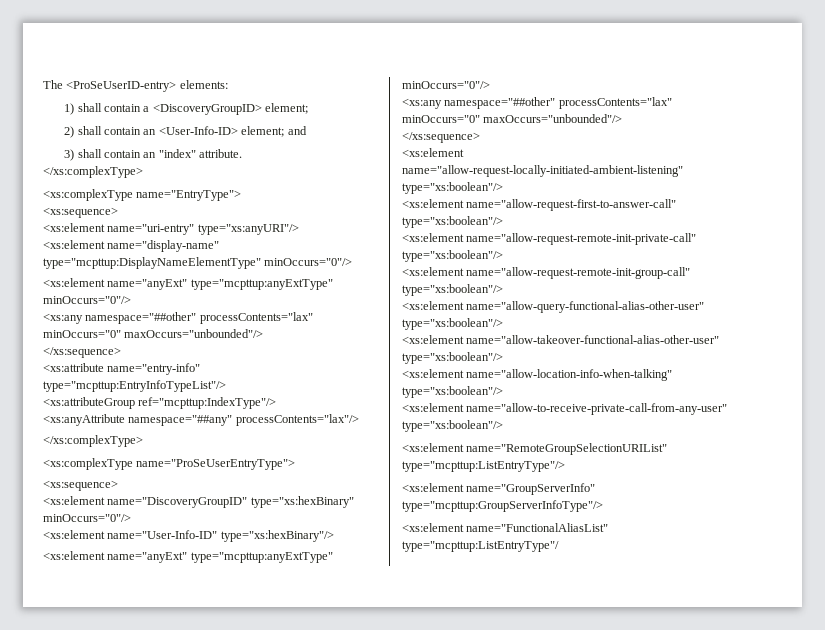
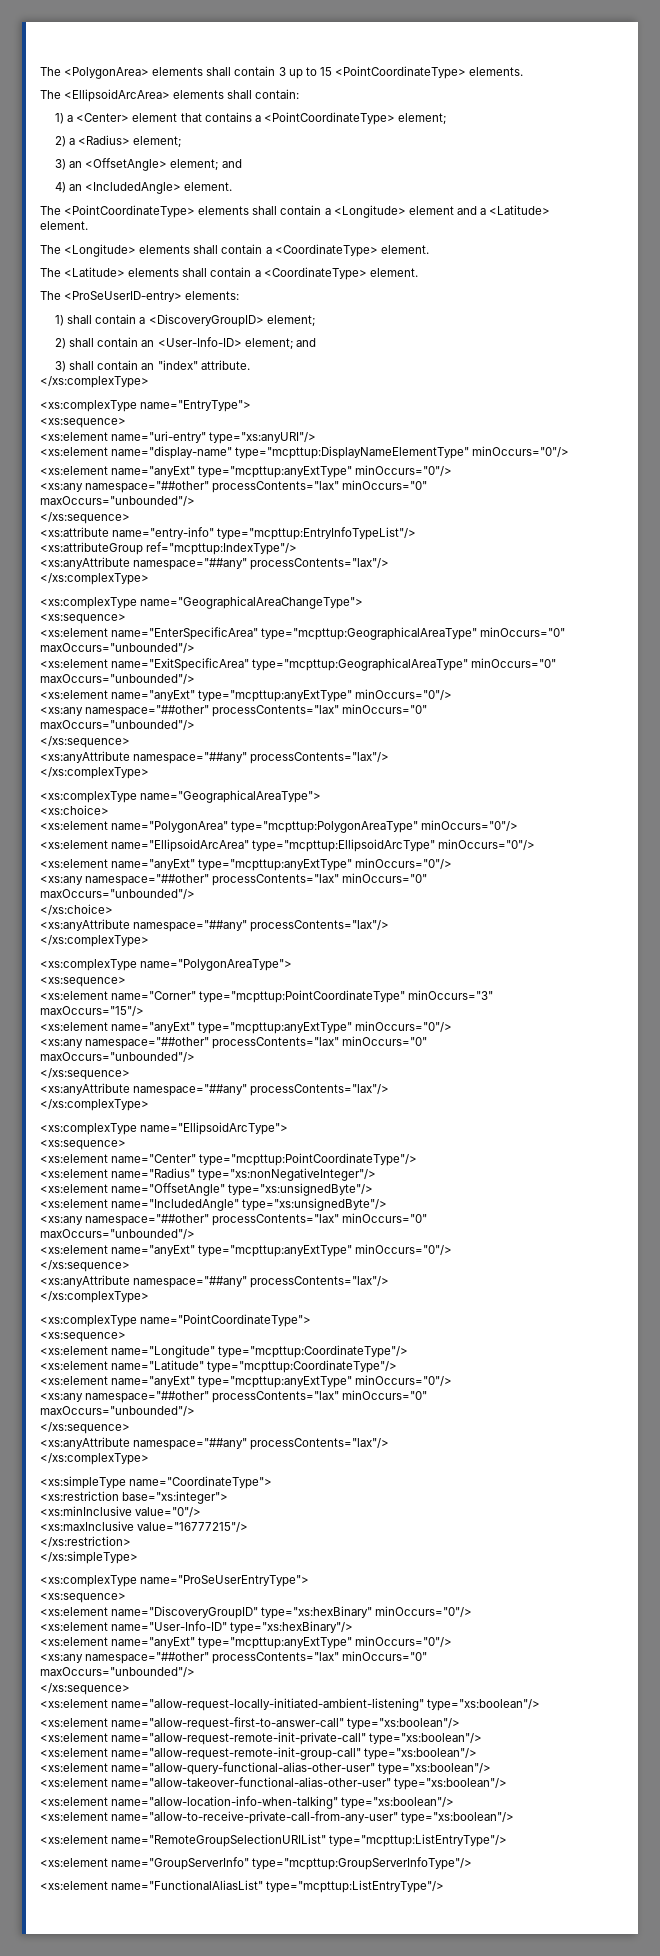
+ The <PolygonArea> elements shall contain 3 up to 15 <PointCoordinateType> elements.
+ The <EllipsoidArcArea> elements shall contain:
+ 1) a <Center> element that contains a <PointCoordinateType> element;
+ 2) a <Radius> element;
+ 3) an <OffsetAngle> element; and
+ 4) an <IncludedAngle> element.
+ The <PointCoordinateType> elements shall contain a <Longitude> element and a <Latitude> element.
+ The <Longitude> elements shall contain a <CoordinateType> element.
+ The <Latitude> elements shall contain a <CoordinateType> element.
+ <xs:complexType name="GeographicalAreaChangeType">
+ <xs:sequence>
+ <xs:element name="EnterSpecificArea" type="mcpttup:GeographicalAreaType" minOccurs="0" maxOccurs="unbounded"/>
+ <xs:element name="ExitSpecificArea" type="mcpttup:GeographicalAreaType" minOccurs="0" maxOccurs="unbounded"/>
+ <xs:element name="anyExt" type="mcpttup:anyExtType" minOccurs="0"/>
+ <xs:any namespace="##other" processContents="lax" minOccurs="0" maxOccurs="unbounded"/>
+ </xs:sequence>
+ <xs:anyAttribute namespace="##any" processContents="lax"/>
+ </xs:complexType>
+ <xs:complexType name="GeographicalAreaType">
+ <xs:choice>
+ <xs:element name="PolygonArea" type="mcpttup:PolygonAreaType" minOccurs="0"/>
+ <xs:element name="EllipsoidArcArea" type="mcpttup:EllipsoidArcType" minOccurs="0"/>
+ <xs:element name="anyExt" type="mcpttup:anyExtType" minOccurs="0"/>
+ <xs:any namespace="##other" processContents="lax" minOccurs="0" maxOccurs="unbounded"/>
+ </xs:choice>
+ <xs:anyAttribute namespace="##any" processContents="lax"/>
+ </xs:complexType>
+ <xs:complexType name="PolygonAreaType">
+ <xs:sequence>
+ <xs:element name="Corner" type="mcpttup:PointCoordinateType" minOccurs="3" maxOccurs="15"/>
+ <xs:element name="anyExt" type="mcpttup:anyExtType" minOccurs="0"/>
+ <xs:any namespace="##other" processContents="lax" minOccurs="0" maxOccurs="unbounded"/>
+ </xs:sequence>
+ <xs:anyAttribute namespace="##any" processContents="lax"/>
+ </xs:complexType>
+ <xs:complexType name="EllipsoidArcType">
+ <xs:sequence>
+ <xs:element name="Center" type="mcpttup:PointCoordinateType"/>
+ <xs:element name="Radius" type="xs:nonNegativeInteger"/>
+ <xs:element name="OffsetAngle" type="xs:unsignedByte"/>
+ <xs:element name="IncludedAngle" type="xs:unsignedByte"/>
+ <xs:any namespace="##other" processContents="lax" minOccurs="0" maxOccurs="unbounded"/>
+ <xs:element name="anyExt" type="mcpttup:anyExtType" minOccurs="0"/>
+ </xs:sequence>
+ <xs:anyAttribute namespace="##any" processContents="lax"/>
+ </xs:complexType>
+ <xs:complexType name="PointCoordinateType">
+ <xs:sequence>
+ <xs:element name="Longitude" type="mcpttup:CoordinateType"/>
+ <xs:element name="Latitude" type="mcpttup:CoordinateType"/>
+ <xs:element name="anyExt" type="mcpttup:anyExtType" minOccurs="0"/>
+ <xs:any namespace="##other" processContents="lax" minOccurs="0" maxOccurs="unbounded"/>
+ </xs:sequence>
+ <xs:anyAttribute namespace="##any" processContents="lax"/>
+ </xs:complexType>
+ <xs:simpleType name="CoordinateType">
+ <xs:restriction base="xs:integer">
+ <xs:minInclusive value="0"/>
+ <xs:maxInclusive value="16777215"/>
+ </xs:restriction>
+ </xs:simpleType>
- <xs:element name="FunctionalAliasList" type="mcpttup:ListEntryType"/
+ <xs:element name="FunctionalAliasList" type="mcpttup:ListEntryType"/>

